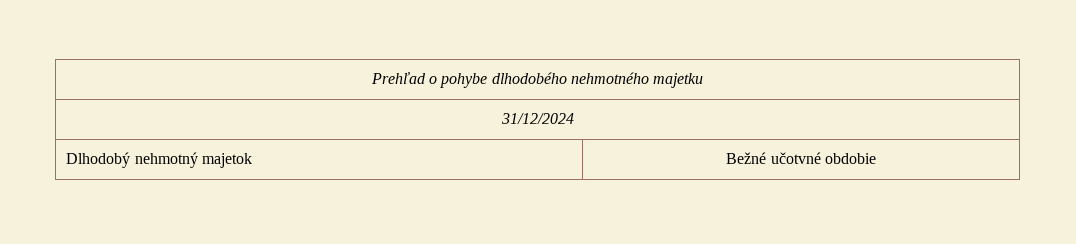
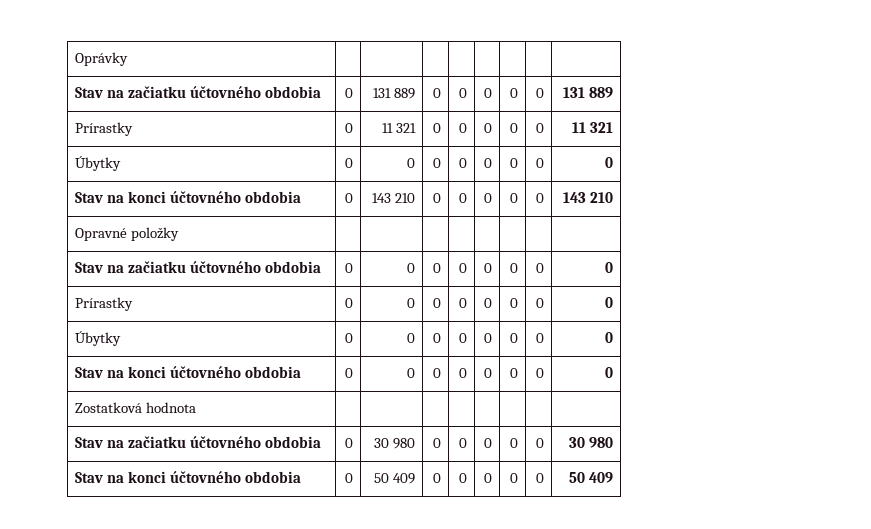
- Prehľad o pohybe dlhodobého nehmotného majetku
- 31/12/2024
- Dlhodobý nehmotný majetok | Bežné učotvné obdobie
+ Oprávky | | | | | | | |
+ Stav na začiatku účtovného obdobia | 0 | 131 889 | 0 | 0 | 0 | 0 | 0 | 131 889
+ Prírastky | 0 | 11 321 | 0 | 0 | 0 | 0 | 0 | 11 321
+ Úbytky | 0 | 0 | 0 | 0 | 0 | 0 | 0 | 0
+ Stav na konci účtovného obdobia | 0 | 143 210 | 0 | 0 | 0 | 0 | 0 | 143 210
+ Opravné položky | | | | | | | |
+ Stav na začiatku účtovného obdobia | 0 | 0 | 0 | 0 | 0 | 0 | 0 | 0
+ Prírastky | 0 | 0 | 0 | 0 | 0 | 0 | 0 | 0
+ Úbytky | 0 | 0 | 0 | 0 | 0 | 0 | 0 | 0
+ Stav na konci účtovného obdobia | 0 | 0 | 0 | 0 | 0 | 0 | 0 | 0
+ Zostatková hodnota | | | | | | | |
+ Stav na začiatku účtovného obdobia | 0 | 30 980 | 0 | 0 | 0 | 0 | 0 | 30 980
+ Stav na konci účtovného obdobia | 0 | 50 409 | 0 | 0 | 0 | 0 | 0 | 50 409

